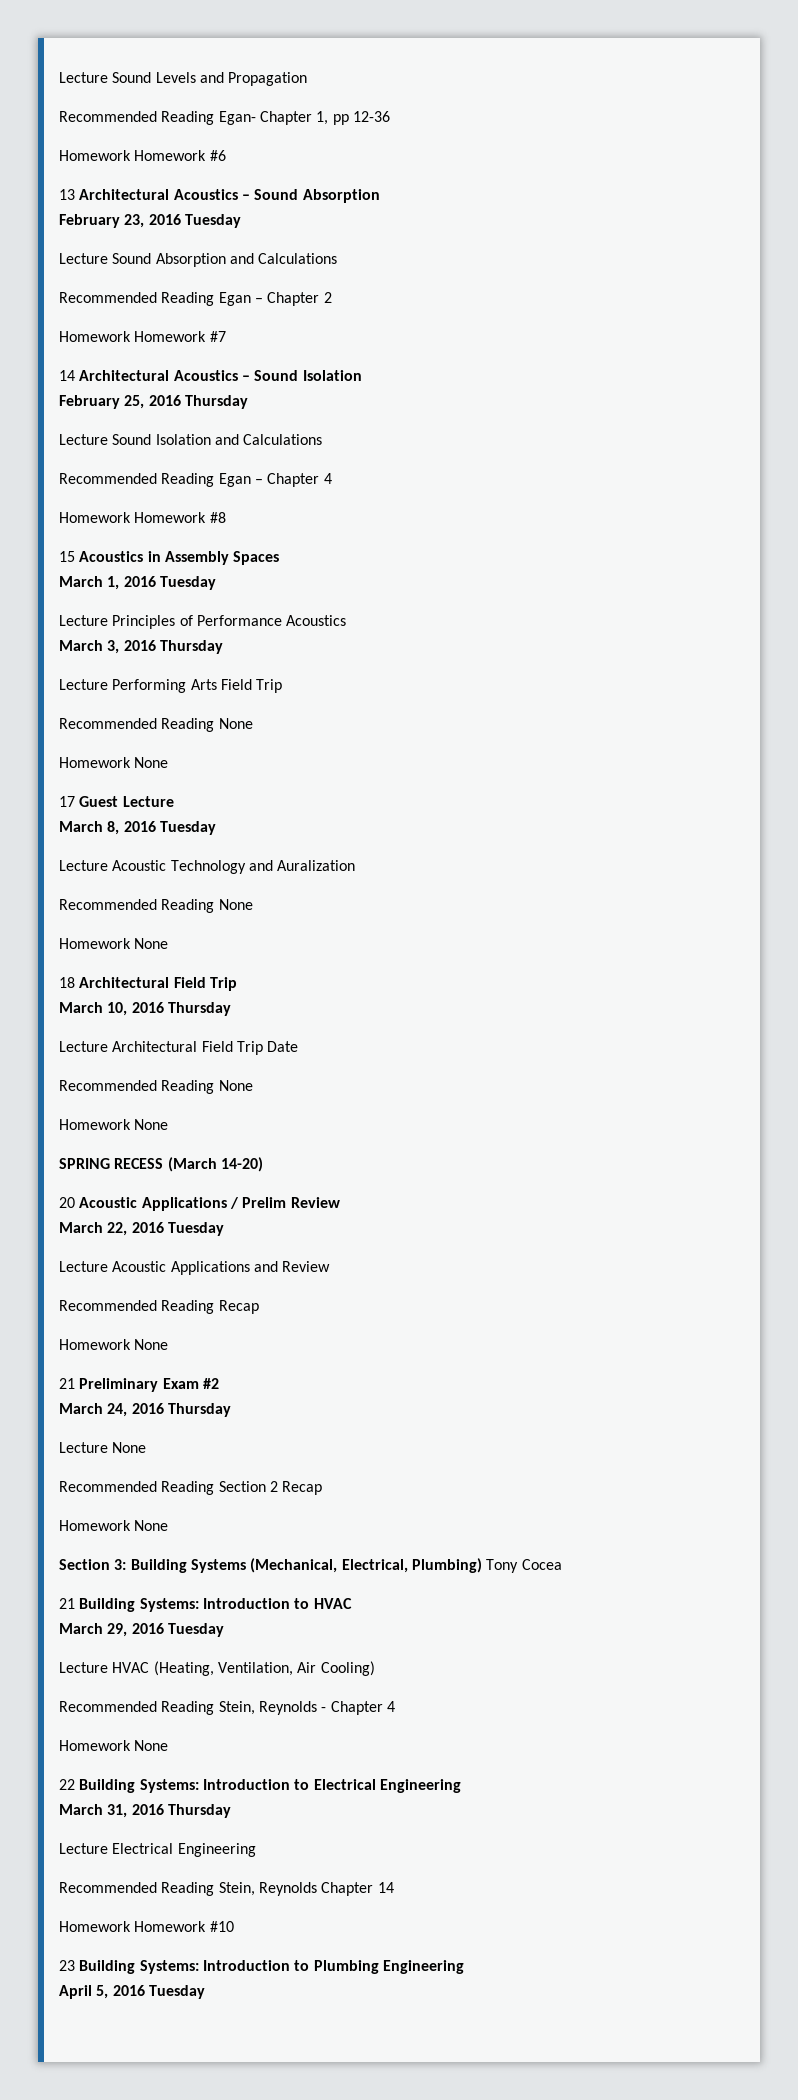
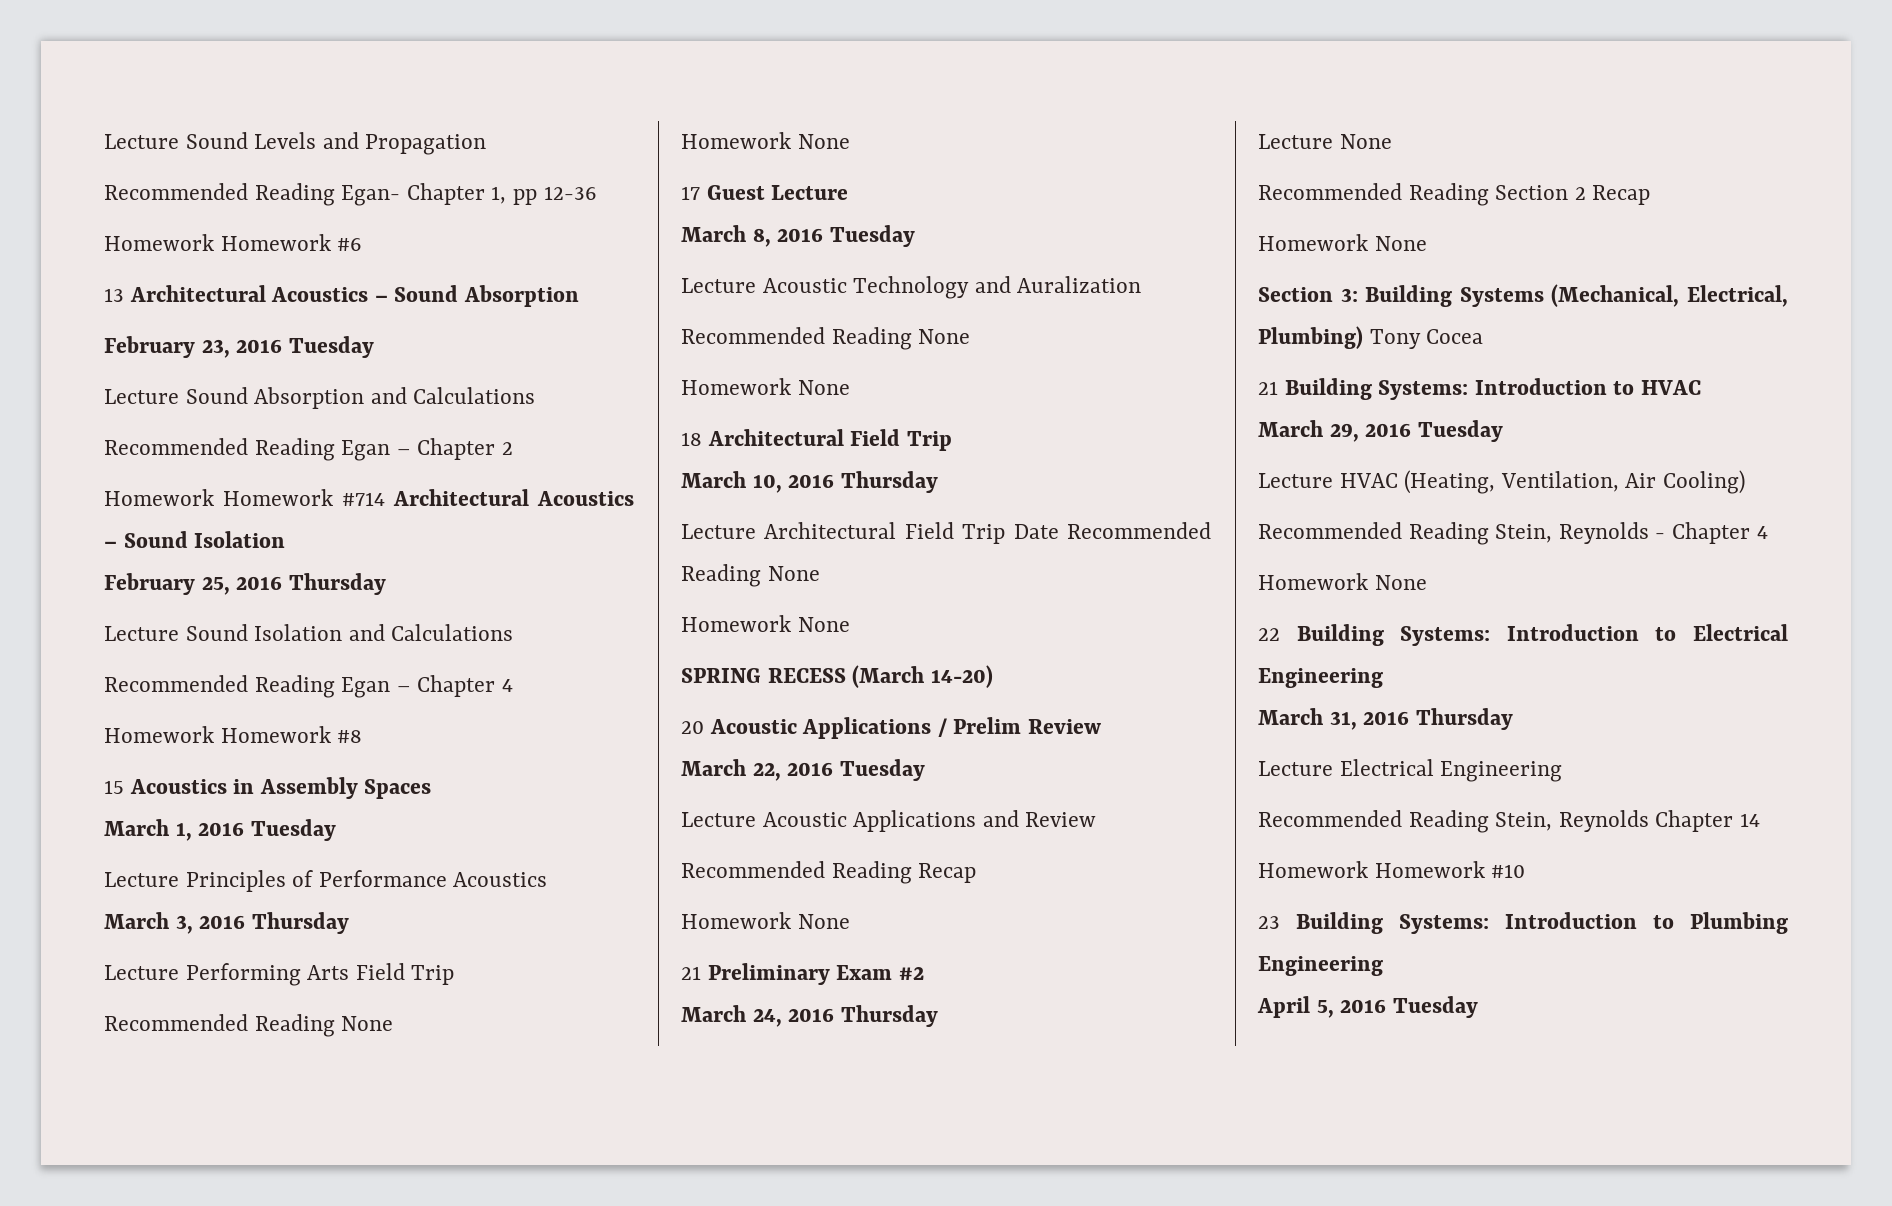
- Homework Homework #7
- 14 Architectural Acoustics – Sound Isolation
+ Homework Homework #714 Architectural Acoustics – Sound Isolation
- Lecture Architectural Field Trip Date
- Recommended Reading None
+ Lecture Architectural Field Trip Date Recommended Reading None

